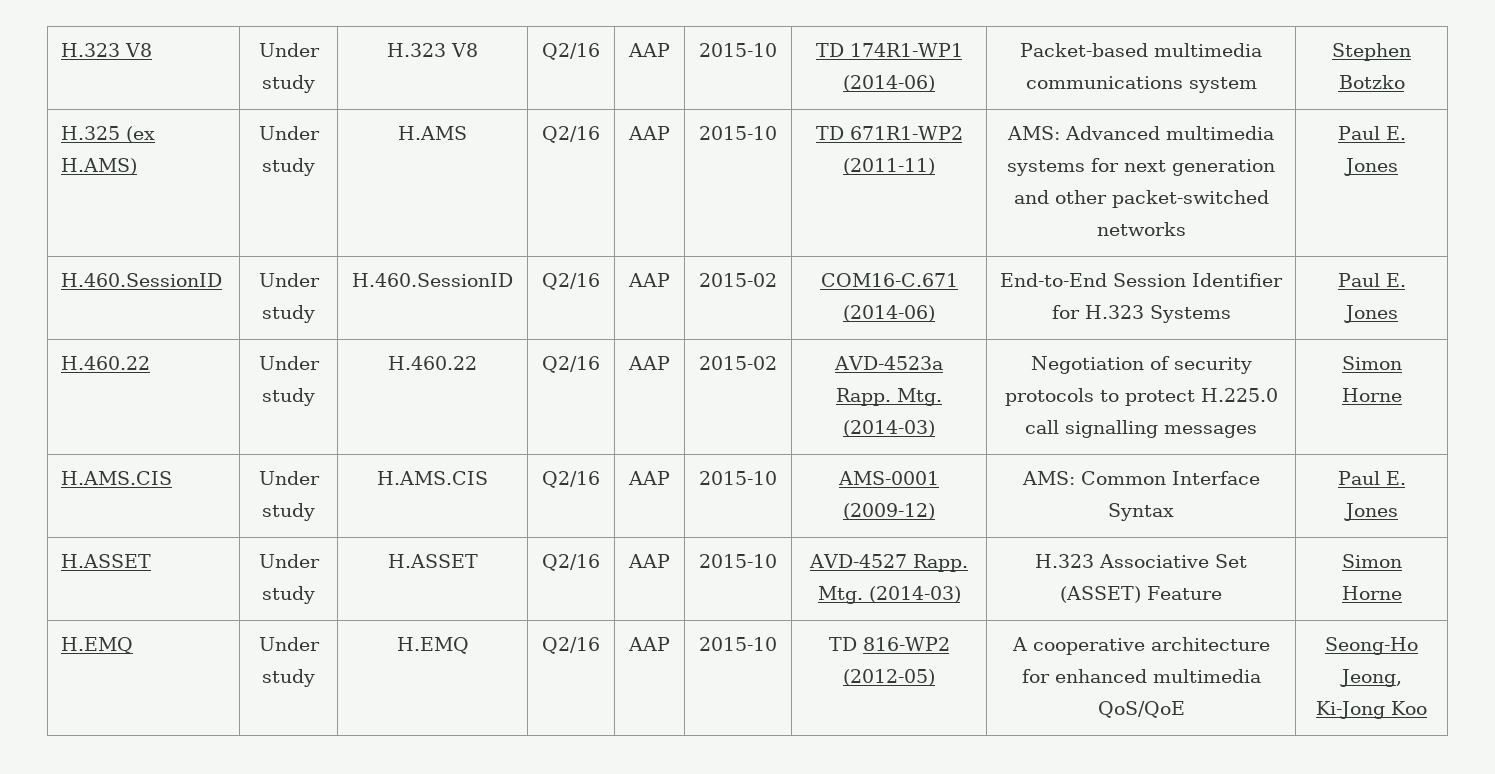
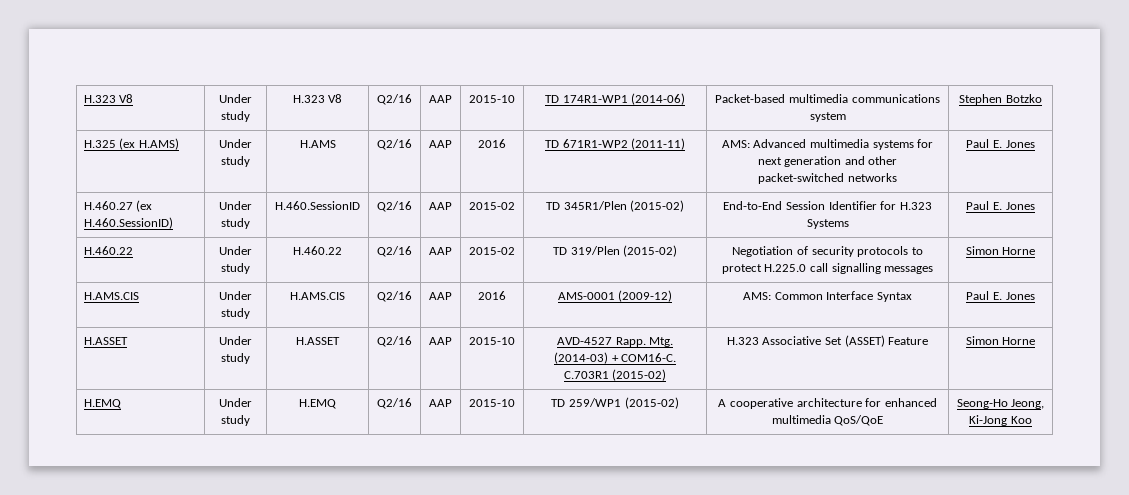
- H.325 (ex H.AMS) | Under study | H.AMS | Q2/16 | AAP | 2015-10 | TD 671R1-WP2 (2011-11) | AMS: Advanced multimedia systems for next generation and other packet-switched networks | Paul E. Jones
+ H.325 (ex H.AMS) | Under study | H.AMS | Q2/16 | AAP | 2016 | TD 671R1-WP2 (2011-11) | AMS: Advanced multimedia systems for next generation and other packet-switched networks | Paul E. Jones
- H.460.SessionID | Under study | H.460.SessionID | Q2/16 | AAP | 2015-02 | COM16-C.671 (2014-06) | End-to-End Session Identifier for H.323 Systems | Paul E. Jones
+ H.460.27 (ex H.460.SessionID) | Under study | H.460.SessionID | Q2/16 | AAP | 2015-02 | TD 345R1/Plen (2015-02) | End-to-End Session Identifier for H.323 Systems | Paul E. Jones
- H.460.22 | Under study | H.460.22 | Q2/16 | AAP | 2015-02 | AVD-4523a Rapp. Mtg. (2014-03) | Negotiation of security protocols to protect H.225.0 call signalling messages | Simon Horne
+ H.460.22 | Under study | H.460.22 | Q2/16 | AAP | 2015-02 | TD 319/Plen (2015-02) | Negotiation of security protocols to protect H.225.0 call signalling messages | Simon Horne
- H.AMS.CIS | Under study | H.AMS.CIS | Q2/16 | AAP | 2015-10 | AMS-0001 (2009-12) | AMS: Common Interface Syntax | Paul E. Jones
+ H.AMS.CIS | Under study | H.AMS.CIS | Q2/16 | AAP | 2016 | AMS-0001 (2009-12) | AMS: Common Interface Syntax | Paul E. Jones
- H.ASSET | Under study | H.ASSET | Q2/16 | AAP | 2015-10 | AVD-4527 Rapp. Mtg. (2014-03) | H.323 Associative Set (ASSET) Feature | Simon Horne
+ H.ASSET | Under study | H.ASSET | Q2/16 | AAP | 2015-10 | AVD-4527 Rapp. Mtg. (2014-03) + COM16-C. C.703R1 (2015-02) | H.323 Associative Set (ASSET) Feature | Simon Horne
- H.EMQ | Under study | H.EMQ | Q2/16 | AAP | 2015-10 | TD 816-WP2 (2012-05) | A cooperative architecture for enhanced multimedia QoS/QoE | Seong-Ho Jeong, Ki-Jong Koo
+ H.EMQ | Under study | H.EMQ | Q2/16 | AAP | 2015-10 | TD 259/WP1 (2015-02) | A cooperative architecture for enhanced multimedia QoS/QoE | Seong-Ho Jeong, Ki-Jong Koo

